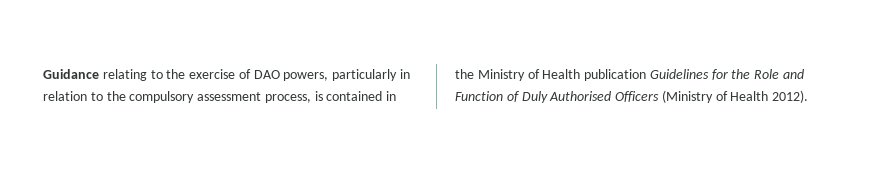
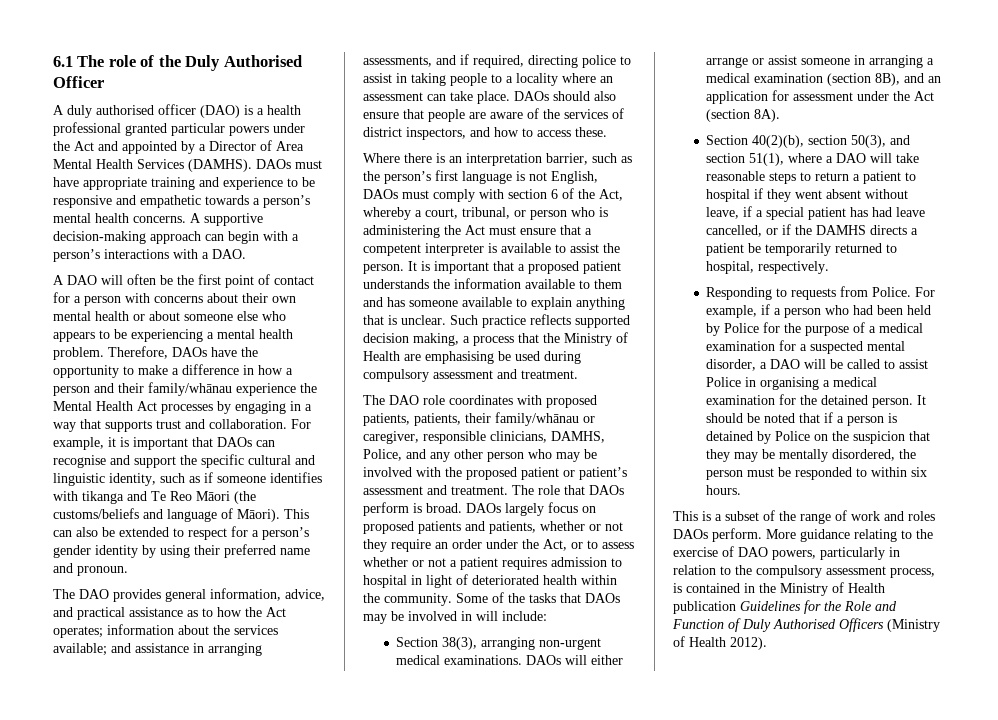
- Guidance relating to the exercise of DAO powers, particularly in relation to the compulsory assessment process, is contained in the Ministry of Health publication Guidelines for the Role and Function of Duly Authorised Officers (Ministry of Health 2012).
+ 6.1 The role of the Duly Authorised Officer
+ A duly authorised officer (DAO) is a health professional granted particular powers under the Act and appointed by a Director of Area Mental Health Services (DAMHS). DAOs must have appropriate training and experience to be responsive and empathetic towards a person’s mental health concerns. A supportive decision-making approach can begin with a person’s interactions with a DAO.
+ A DAO will often be the first point of contact for a person with concerns about their own mental health or about someone else who appears to be experiencing a mental health problem. Therefore, DAOs have the opportunity to make a difference in how a person and their family/whānau experience the Mental Health Act processes by engaging in a way that supports trust and collaboration. For example, it is important that DAOs can recognise and support the specific cultural and linguistic identity, such as if someone identifies with tikanga and Te Reo Māori (the customs/beliefs and language of Māori). This can also be extended to respect for a person’s gender identity by using their preferred name and pronoun.
+ The DAO provides general information, advice, and practical assistance as to how the Act operates; information about the services available; and assistance in arranging assessments, and if required, directing police to assist in taking people to a locality where an assessment can take place. DAOs should also ensure that people are aware of the services of district inspectors, and how to access these.
+ Where there is an interpretation barrier, such as the person’s first language is not English, DAOs must comply with section 6 of the Act, whereby a court, tribunal, or person who is administering the Act must ensure that a competent interpreter is available to assist the person. It is important that a proposed patient understands the information available to them and has someone available to explain anything that is unclear. Such practice reflects supported decision making, a process that the Ministry of Health are emphasising be used during compulsory assessment and treatment.
+ The DAO role coordinates with proposed patients, patients, their family/whānau or caregiver, responsible clinicians, DAMHS, Police, and any other person who may be involved with the proposed patient or patient’s assessment and treatment. The role that DAOs perform is broad. DAOs largely focus on proposed patients and patients, whether or not they require an order under the Act, or to assess whether or not a patient requires admission to hospital in light of deteriorated health within the community. Some of the tasks that DAOs may be involved in will include:
+ Section 38(3), arranging non-urgent medical examinations. DAOs will either arrange or assist someone in arranging a medical examination (section 8B), and an application for assessment under the Act (section 8A).
+ Section 40(2)(b), section 50(3), and section 51(1), where a DAO will take reasonable steps to return a patient to hospital if they went absent without leave, if a special patient has had leave cancelled, or if the DAMHS directs a patient be temporarily returned to hospital, respectively.
+ Responding to requests from Police. For example, if a person who had been held by Police for the purpose of a medical examination for a suspected mental disorder, a DAO will be called to assist Police in organising a medical examination for the detained person. It should be noted that if a person is detained by Police on the suspicion that they may be mentally disordered, the person must be responded to within six hours.
+ This is a subset of the range of work and roles DAOs perform. More guidance relating to the exercise of DAO powers, particularly in relation to the compulsory assessment process, is contained in the Ministry of Health publication Guidelines for the Role and Function of Duly Authorised Officers (Ministry of Health 2012).

